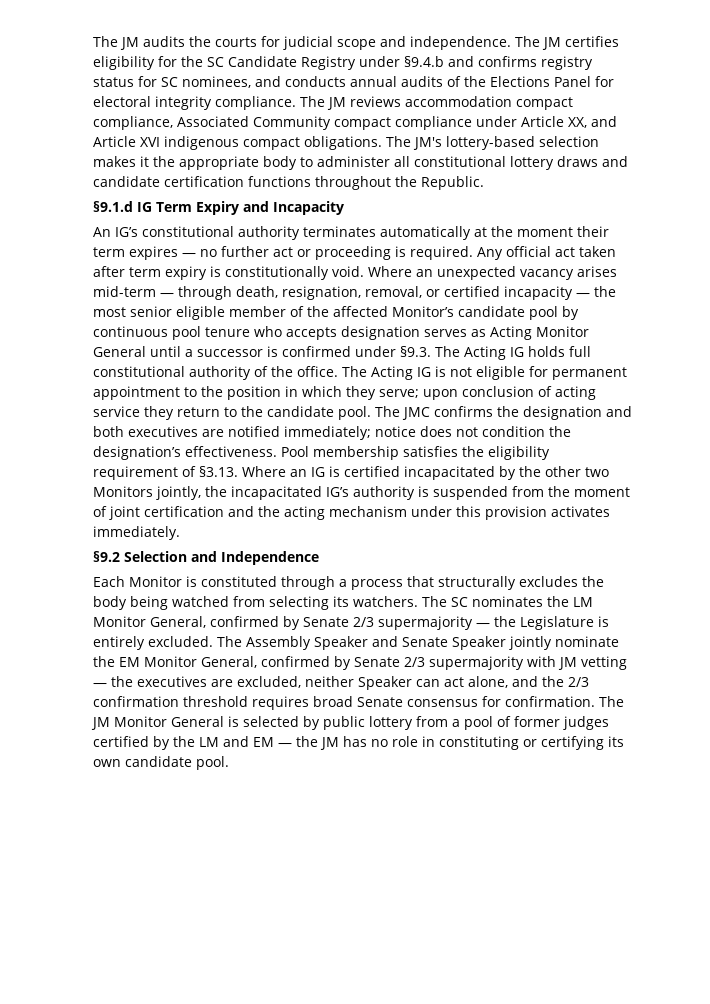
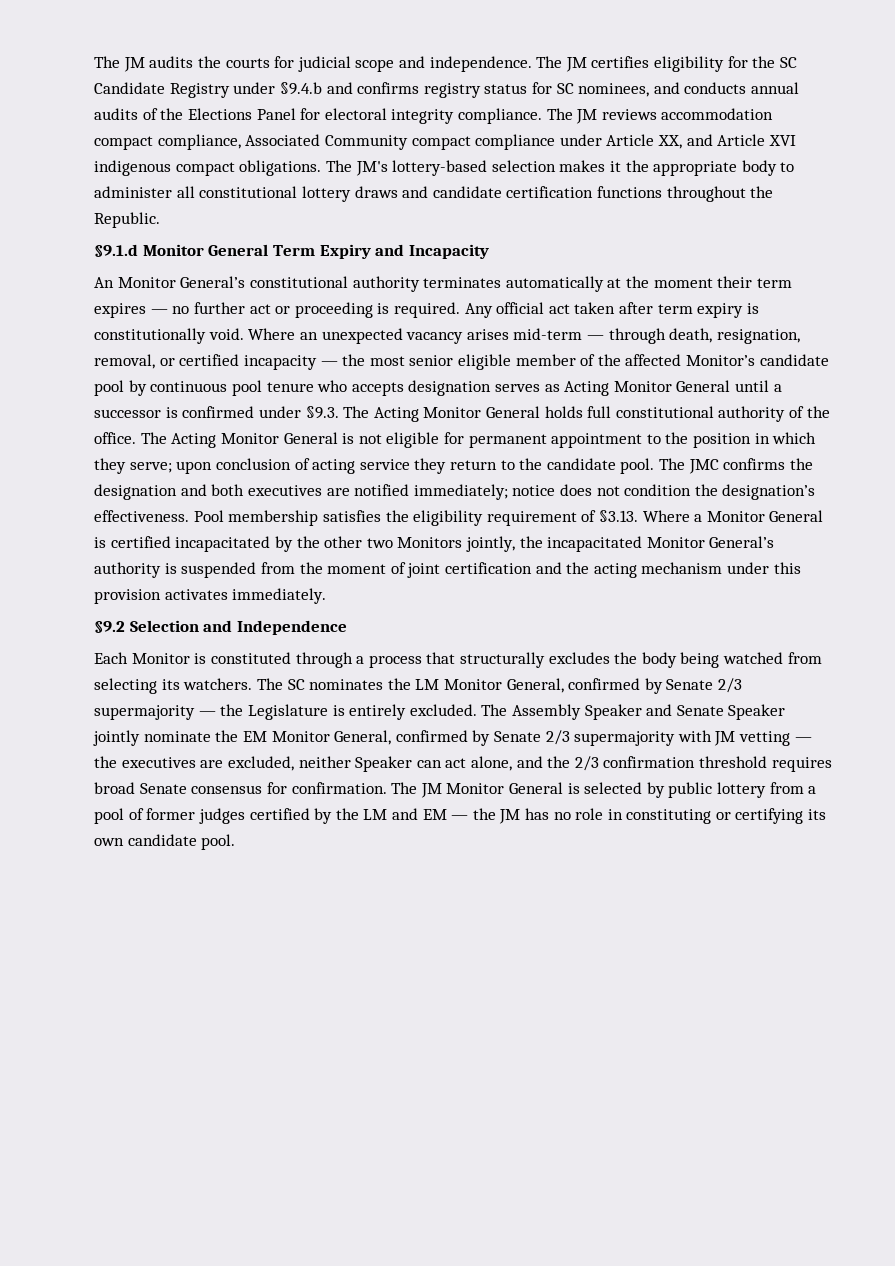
- §9.1.d IG Term Expiry and Incapacity
+ §9.1.d Monitor General Term Expiry and Incapacity
- An IG’s constitutional authority terminates automatically at the moment their term expires — no further act or proceeding is required.
+ An Monitor General’s constitutional authority terminates automatically at the moment their term expires — no further act or proceeding is required.
- Where an unexpected vacancy arises mid-term — through death, resignation, removal, or certified incapacity — the most senior eligible member of the affected Monitor’s candidate pool by continuous pool tenure who accepts designation serves as Acting Monitor General until a successor is confirmed under §9.3. The Acting IG holds full constitutional authority of the office.
+ Where an unexpected vacancy arises mid-term — through death, resignation, removal, or certified incapacity — the most senior eligible member of the affected Monitor’s candidate pool by continuous pool tenure who accepts designation serves as Acting Monitor General until a successor is confirmed under §9.3. The Acting Monitor General holds full constitutional authority of the office.
- The Acting IG is not eligible for permanent appointment to the position in which they serve; upon conclusion of acting service they return to the candidate pool.
+ The Acting Monitor General is not eligible for permanent appointment to the position in which they serve; upon conclusion of acting service they return to the candidate pool.
- Pool membership satisfies the eligibility requirement of §3.13. Where an IG is certified incapacitated by the other two Monitors jointly, the incapacitated IG’s authority is suspended from the moment of joint certification and the acting mechanism under this provision activates immediately.
+ Pool membership satisfies the eligibility requirement of §3.13. Where a Monitor General is certified incapacitated by the other two Monitors jointly, the incapacitated Monitor General’s authority is suspended from the moment of joint certification and the acting mechanism under this provision activates immediately.

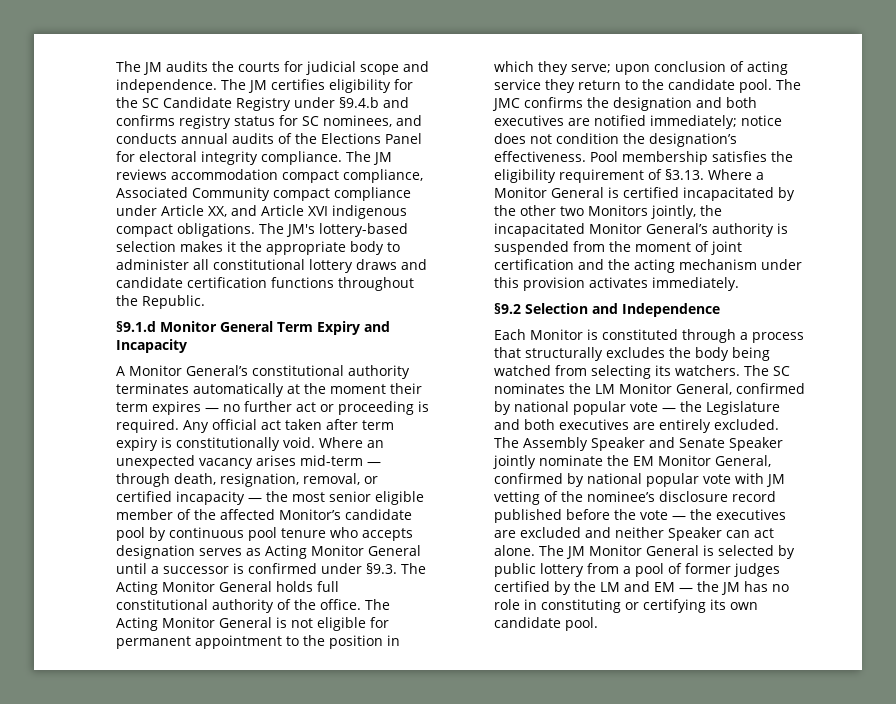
- An Monitor General’s constitutional authority terminates automatically at the moment their term expires — no further act or proceeding is required.
+ A Monitor General’s constitutional authority terminates automatically at the moment their term expires — no further act or proceeding is required.
- The SC nominates the LM Monitor General, confirmed by Senate 2/3 supermajority — the Legislature is entirely excluded.
+ The SC nominates the LM Monitor General, confirmed by national popular vote — the Legislature and both executives are entirely excluded.
- The Assembly Speaker and Senate Speaker jointly nominate the EM Monitor General, confirmed by Senate 2/3 supermajority with JM vetting — the executives are excluded, neither Speaker can act alone, and the 2/3 confirmation threshold requires broad Senate consensus for confirmation.
+ The Assembly Speaker and Senate Speaker jointly nominate the EM Monitor General, confirmed by national popular vote with JM vetting of the nominee’s disclosure record published before the vote — the executives are excluded and neither Speaker can act alone.

